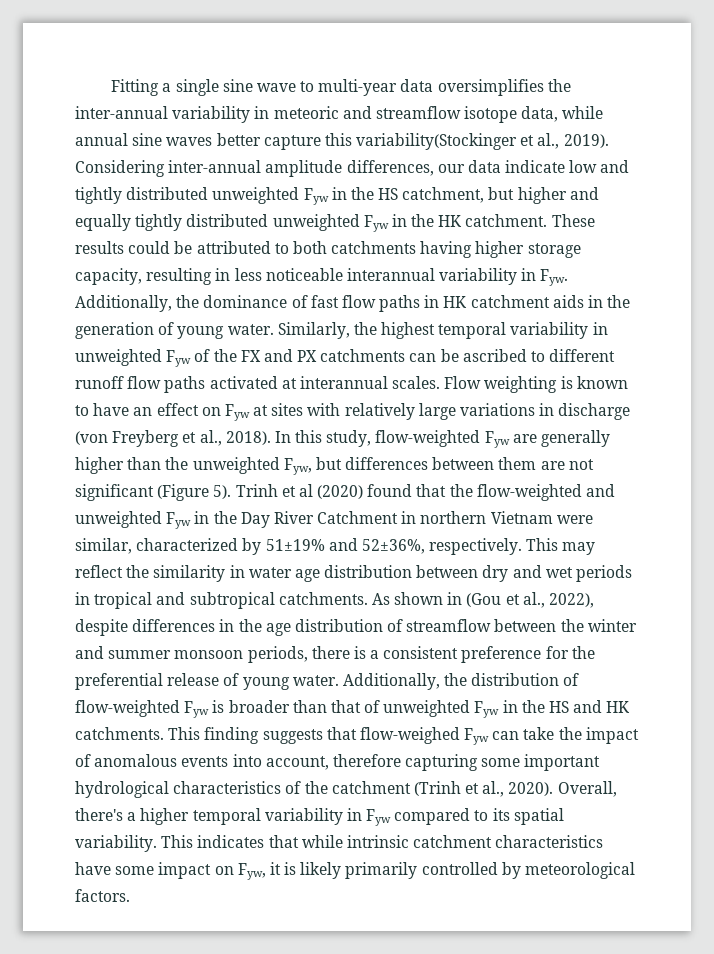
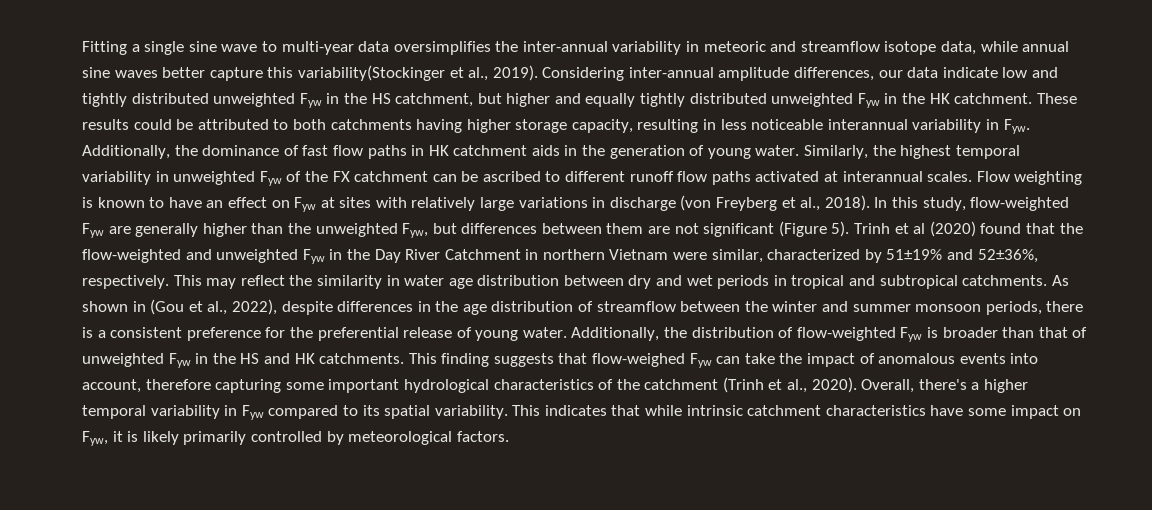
- Similarly, the highest temporal variability in unweighted Fyw of the FX and PX catchments can be ascribed to different runoff flow paths activated at interannual scales.
+ Similarly, the highest temporal variability in unweighted Fyw of the FX catchment can be ascribed to different runoff flow paths activated at interannual scales.

